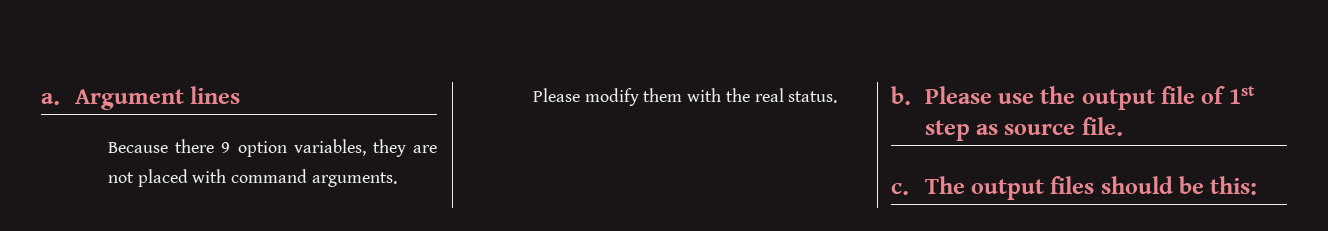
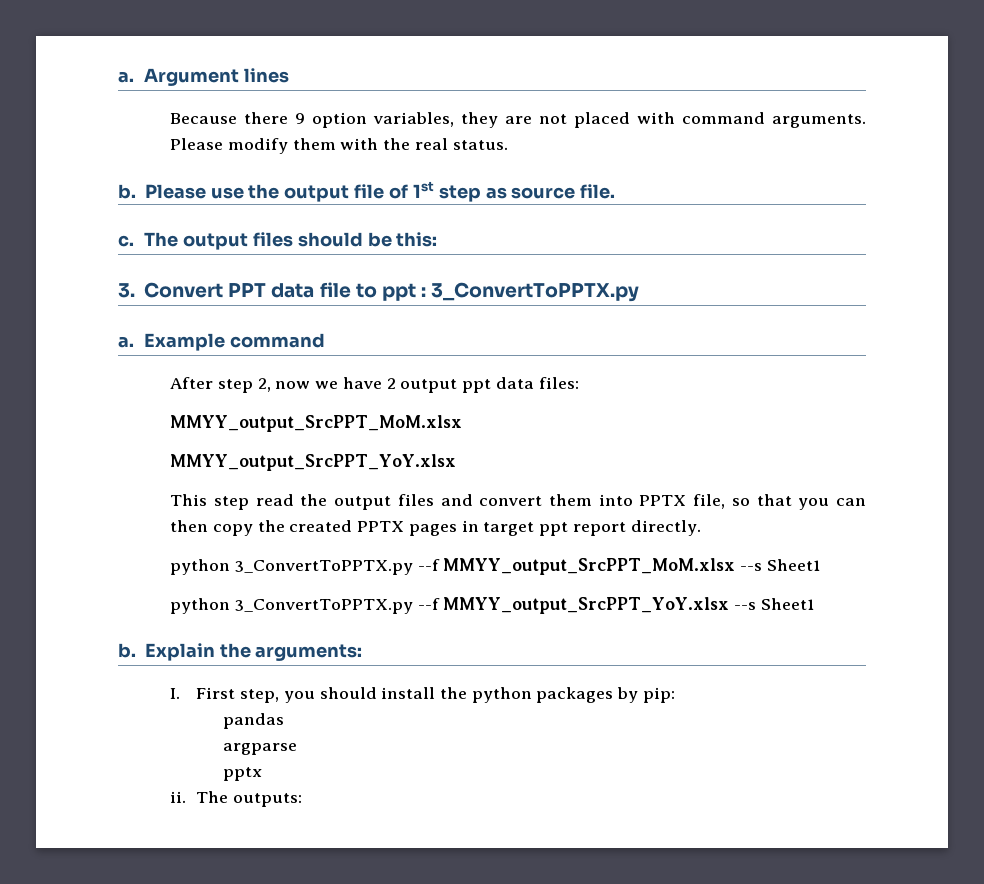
+ 3. Convert PPT data file to ppt : 3_ConvertToPPTX.py
+ a. Example command
+ After step 2, now we have 2 output ppt data files:
+ MMYY_output_SrcPPT_MoM.xlsx
+ MMYY_output_SrcPPT_YoY.xlsx
+ This step read the output files and convert them into PPTX file, so that you can then copy the created PPTX pages in target ppt report directly.
+ python 3_ConvertToPPTX.py --f MMYY_output_SrcPPT_MoM.xlsx --s Sheet1
+ python 3_ConvertToPPTX.py --f MMYY_output_SrcPPT_YoY.xlsx --s Sheet1
+ b. Explain the arguments:
+ I. First step, you should install the python packages by pip:
+ pandas
+ argparse
+ pptx
+ ii. The outputs:

